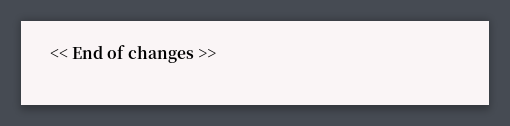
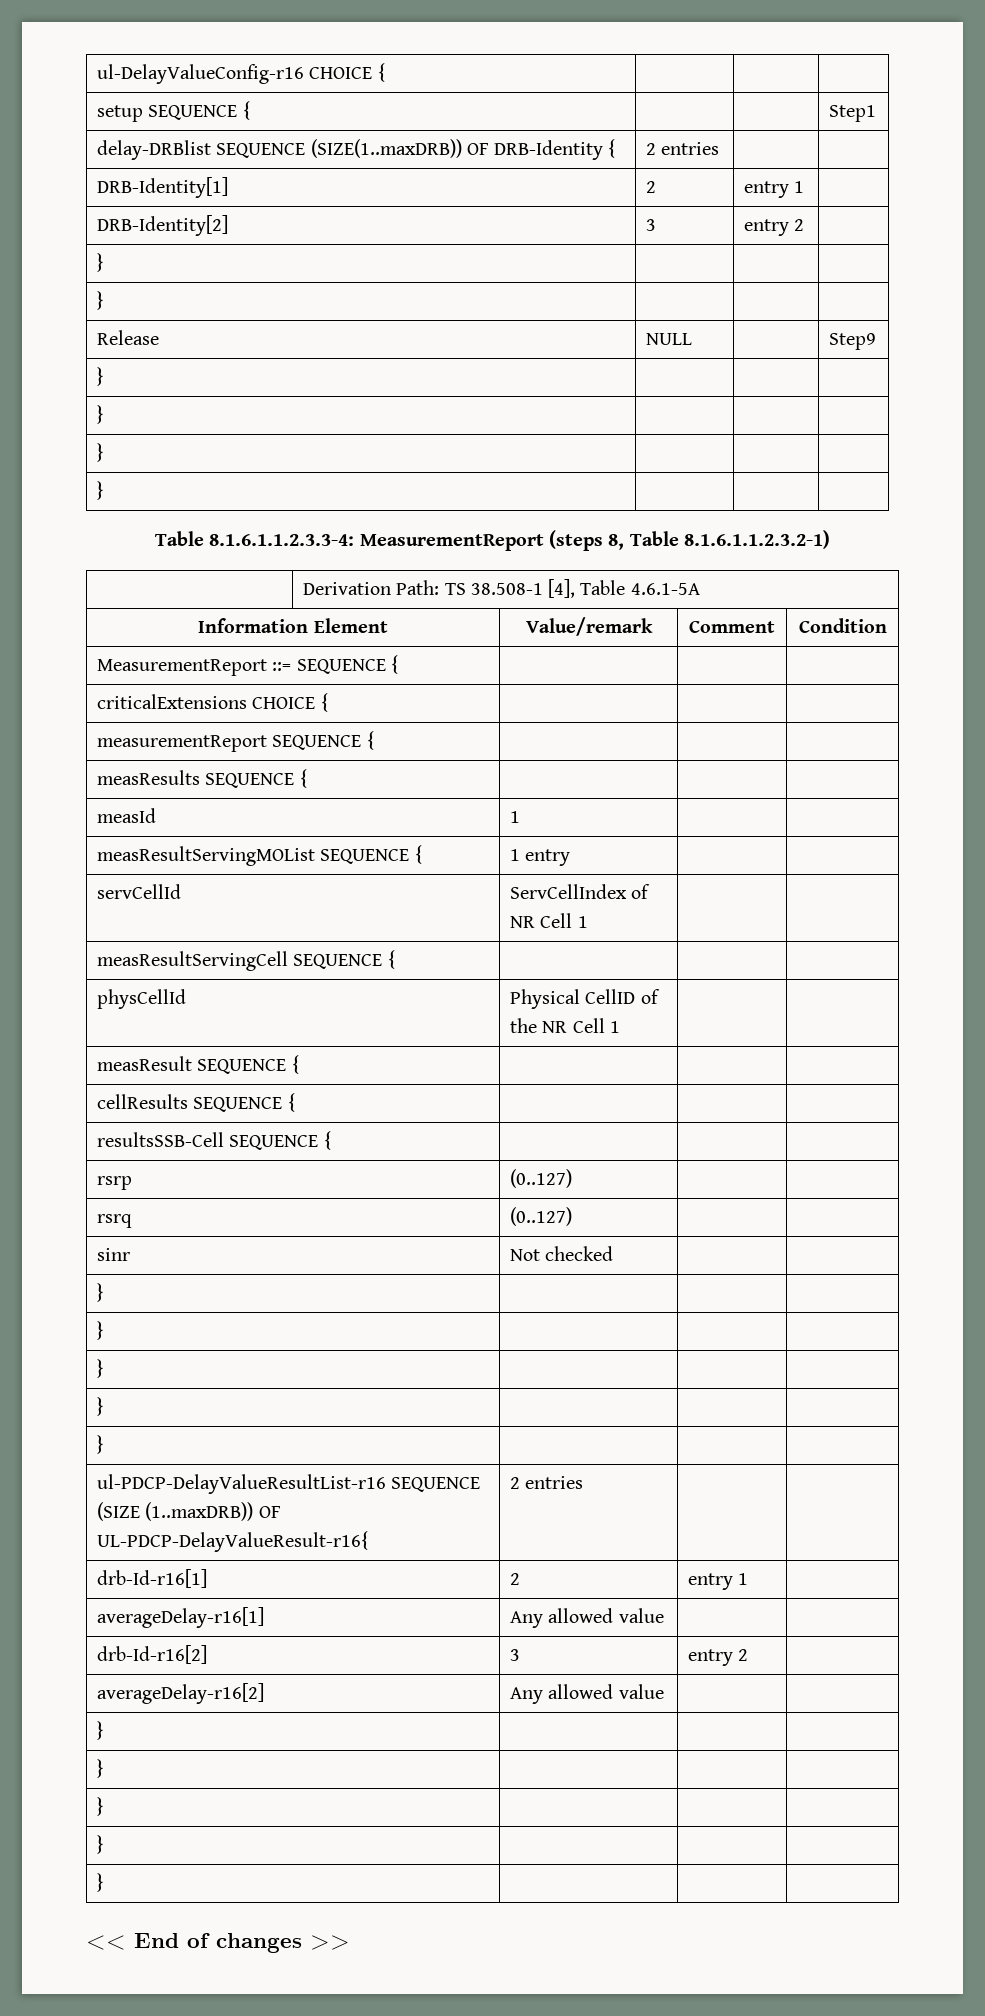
+ ul-DelayValueConfig-r16 CHOICE { | | |
+ setup SEQUENCE { | | | Step1
+ delay-DRBlist SEQUENCE (SIZE(1..maxDRB)) OF DRB-Identity { | 2 entries | |
+ DRB-Identity[1] | 2 | entry 1 |
+ DRB-Identity[2] | 3 | entry 2 |
+ } | | |
+ } | | |
+ Release | NULL | | Step9
+ } | | |
+ } | | |
+ } | | |
+ } | | |
+ Table 8.1.6.1.1.2.3.3-4: MeasurementReport (steps 8, Table 8.1.6.1.1.2.3.2-1)
+ | Derivation Path: TS 38.508-1 [4], Table 4.6.1-5A
+ Information Element | Value/remark | Comment | Condition
+ MeasurementReport ::= SEQUENCE { | | |
+ criticalExtensions CHOICE { | | |
+ measurementReport SEQUENCE { | | |
+ measResults SEQUENCE { | | |
+ measId | 1 | |
+ measResultServingMOList SEQUENCE { | 1 entry | |
+ servCellId | ServCellIndex of NR Cell 1 | |
+ measResultServingCell SEQUENCE { | | |
+ physCellId | Physical CellID of the NR Cell 1 | |
+ measResult SEQUENCE { | | |
+ cellResults SEQUENCE { | | |
+ resultsSSB-Cell SEQUENCE { | | |
+ rsrp | (0..127) | |
+ rsrq | (0..127) | |
+ sinr | Not checked | |
+ } | | |
+ } | | |
+ } | | |
+ } | | |
+ } | | |
+ ul-PDCP-DelayValueResultList-r16 SEQUENCE (SIZE (1..maxDRB)) OF UL-PDCP-DelayValueResult-r16{ | 2 entries | |
+ drb-Id-r16[1] | 2 | entry 1 |
+ averageDelay-r16[1] | Any allowed value | |
+ drb-Id-r16[2] | 3 | entry 2 |
+ averageDelay-r16[2] | Any allowed value | |
+ } | | |
+ } | | |
+ } | | |
+ } | | |
+ } | | |

